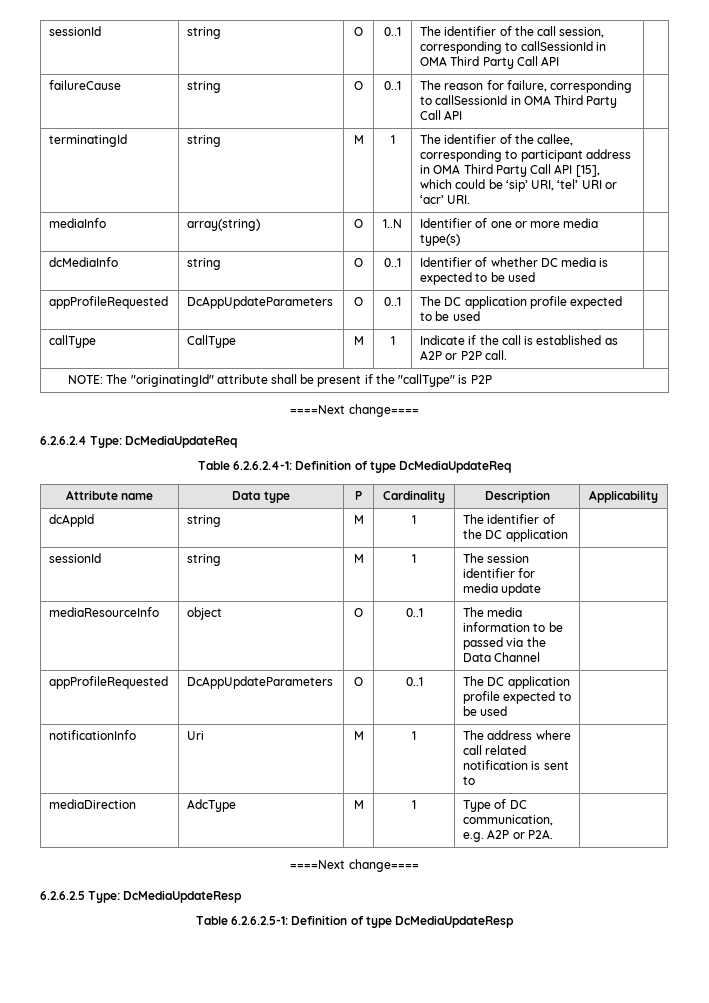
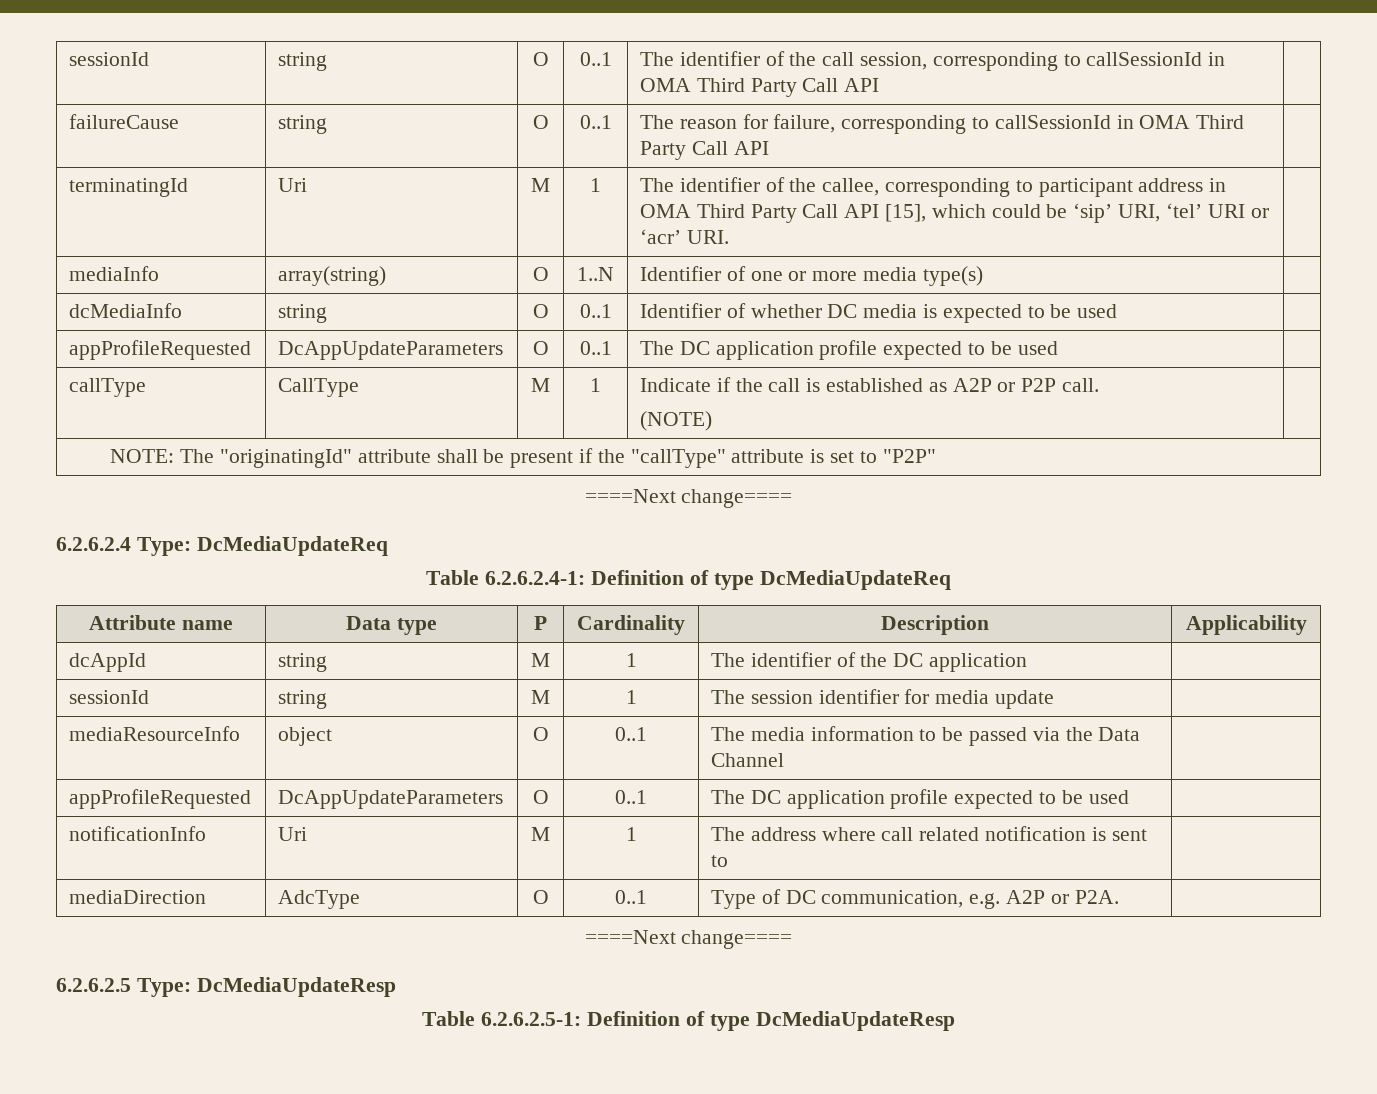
- terminatingId | string | M | 1 | The identifier of the callee, corresponding to participant address in OMA Third Party Call API [15], which could be ‘sip’ URI, ‘tel’ URI or ‘acr’ URI. |
+ terminatingId | Uri | M | 1 | The identifier of the callee, corresponding to participant address in OMA Third Party Call API [15], which could be ‘sip’ URI, ‘tel’ URI or ‘acr’ URI. |
- callType | CallType | M | 1 | Indicate if the call is established as A2P or P2P call. |
+ callType | CallType | M | 1 | Indicate if the call is established as A2P or P2P call.
+ (NOTE) |
- NOTE: The "originatingId" attribute shall be present if the "callType" is P2P
+ NOTE: The "originatingId" attribute shall be present if the "callType" attribute is set to "P2P"
- mediaDirection | AdcType | M | 1 | Type of DC communication, e.g. A2P or P2A. |
+ mediaDirection | AdcType | O | 0..1 | Type of DC communication, e.g. A2P or P2A. |

